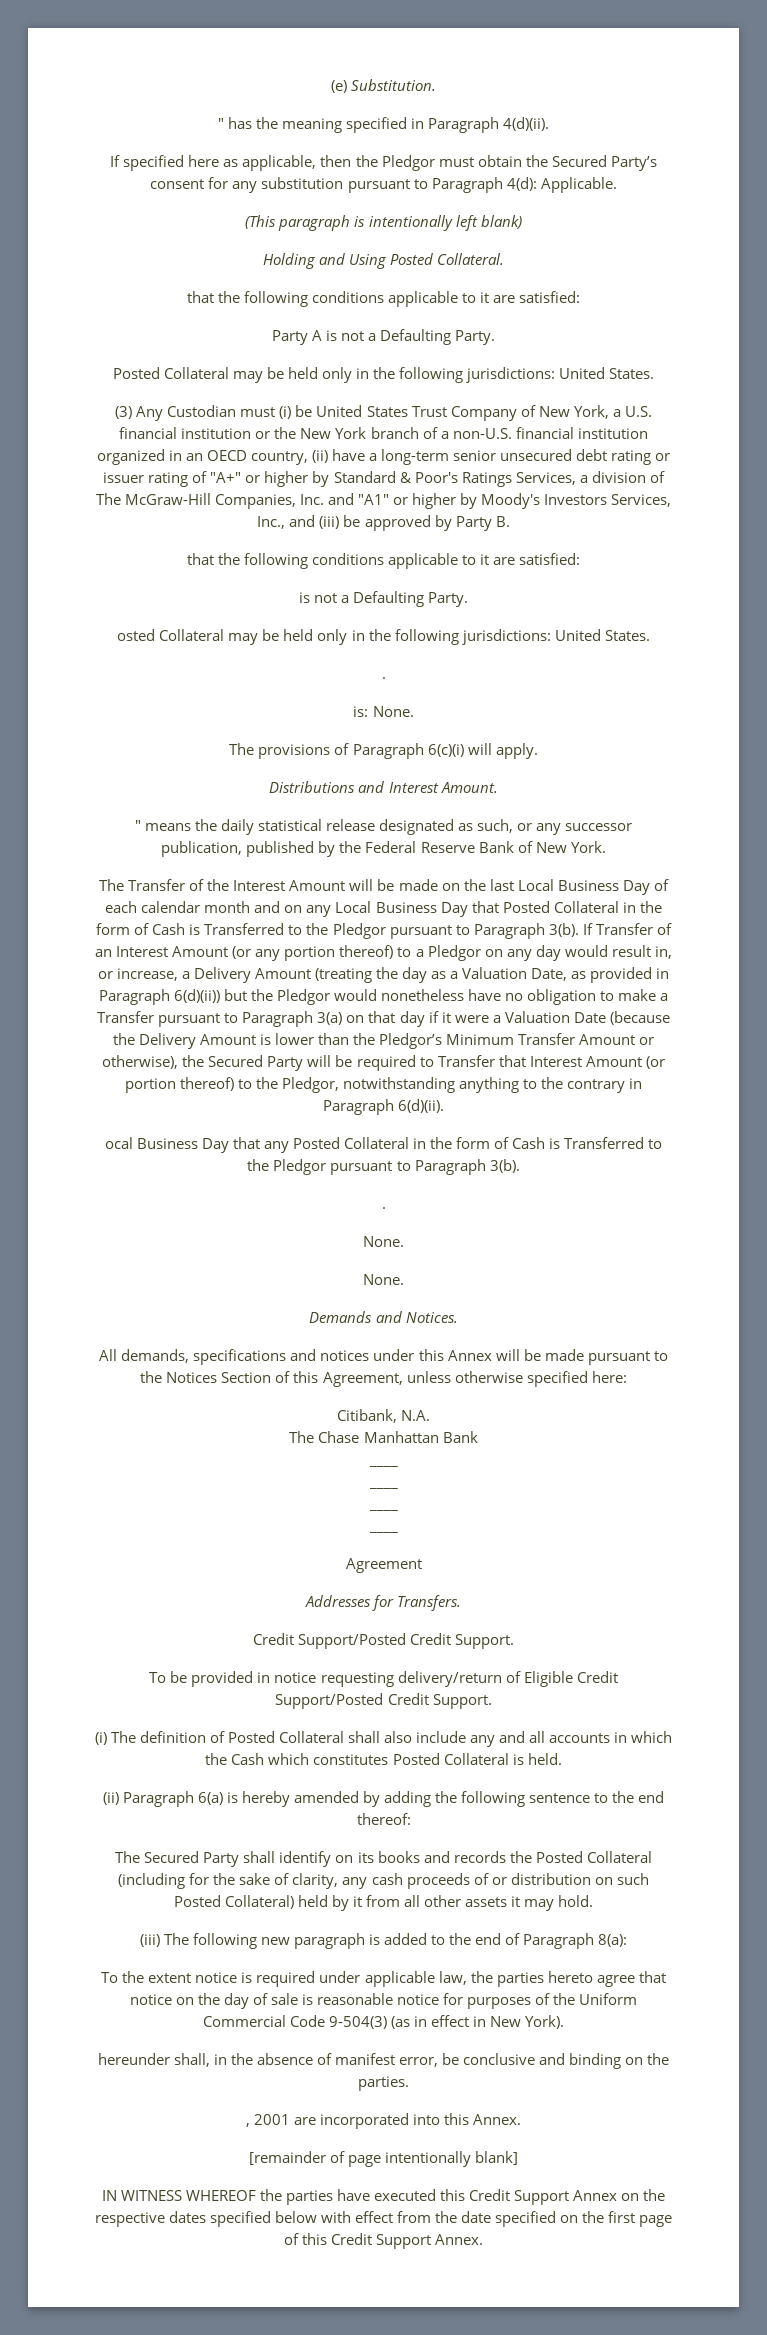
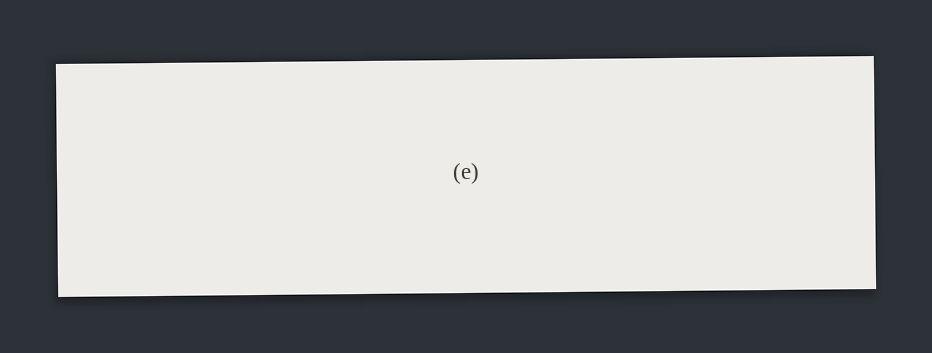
- (e) Substitution.
- " has the meaning specified in Paragraph 4(d)(ii).
- If specified here as applicable, then the Pledgor must obtain the Secured Party’s consent for any substitution pursuant to Paragraph 4(d): Applicable.
- (This paragraph is intentionally left blank)
- Holding and Using Posted Collateral.
- that the following conditions applicable to it are satisfied:
- Party A is not a Defaulting Party.
- Posted Collateral may be held only in the following jurisdictions: United States.
- (3) Any Custodian must (i) be United States Trust Company of New York, a U.S. financial institution or the New York branch of a non-U.S. financial institution organized in an OECD country, (ii) have a long-term senior unsecured debt rating or issuer rating of "A+" or higher by Standard & Poor's Ratings Services, a division of The McGraw-Hill Companies, Inc. and "A1" or higher by Moody's Investors Services, Inc., and (iii) be approved by Party B.
- that the following conditions applicable to it are satisfied:
- is not a Defaulting Party.
- osted Collateral may be held only in the following jurisdictions: United States.
- .
- is: None.
- The provisions of Paragraph 6(c)(i) will apply.
- Distributions and Interest Amount.
- " means the daily statistical release designated as such, or any successor publication, published by the Federal Reserve Bank of New York.
- The Transfer of the Interest Amount will be made on the last Local Business Day of each calendar month and on any Local Business Day that Posted Collateral in the form of Cash is Transferred to the Pledgor pursuant to Paragraph 3(b). If Transfer of an Interest Amount (or any portion thereof) to a Pledgor on any day would result in, or increase, a Delivery Amount (treating the day as a Valuation Date, as provided in Paragraph 6(d)(ii)) but the Pledgor would nonetheless have no obligation to make a Transfer pursuant to Paragraph 3(a) on that day if it were a Valuation Date (because the Delivery Amount is lower than the Pledgor’s Minimum Transfer Amount or otherwise), the Secured Party will be required to Transfer that Interest Amount (or portion thereof) to the Pledgor, notwithstanding anything to the contrary in Paragraph 6(d)(ii).
- ocal Business Day that any Posted Collateral in the form of Cash is Transferred to the Pledgor pursuant to Paragraph 3(b).
- .
- None.
- None.
- Demands and Notices.
- All demands, specifications and notices under this Annex will be made pursuant to the Notices Section of this Agreement, unless otherwise specified here:
- Citibank, N.A.
- The Chase Manhattan Bank
- ____
- ____
- ____
- ____
- Agreement
- Addresses for Transfers.
- Credit Support/Posted Credit Support.
- To be provided in notice requesting delivery/return of Eligible Credit Support/Posted Credit Support.
- (i) The definition of Posted Collateral shall also include any and all accounts in which the Cash which constitutes Posted Collateral is held.
- (ii) Paragraph 6(a) is hereby amended by adding the following sentence to the end thereof:
- The Secured Party shall identify on its books and records the Posted Collateral (including for the sake of clarity, any cash proceeds of or distribution on such Posted Collateral) held by it from all other assets it may hold.
- (iii) The following new paragraph is added to the end of Paragraph 8(a):
- To the extent notice is required under applicable law, the parties hereto agree that notice on the day of sale is reasonable notice for purposes of the Uniform Commercial Code 9-504(3) (as in effect in New York).
- hereunder shall, in the absence of manifest error, be conclusive and binding on the parties.
- , 2001 are incorporated into this Annex.
- [remainder of page intentionally blank]
- IN WITNESS WHEREOF the parties have executed this Credit Support Annex on the respective dates specified below with effect from the date specified on the first page of this Credit Support Annex.
+ (e)

